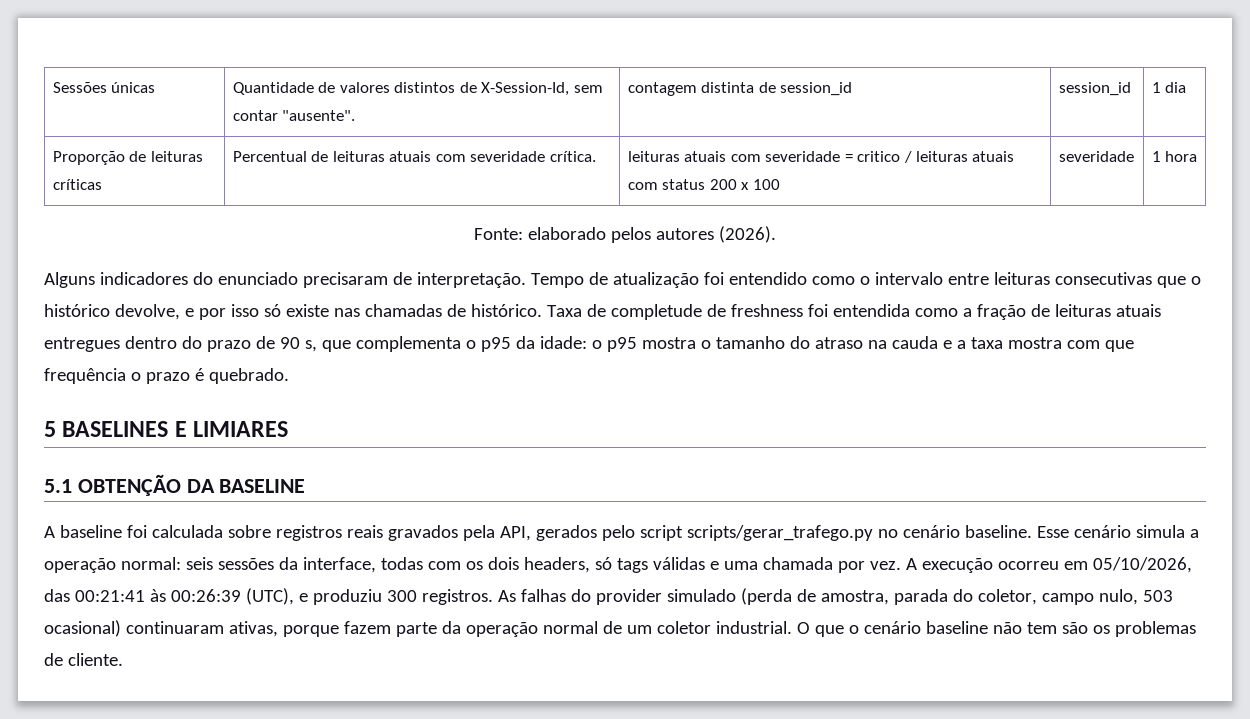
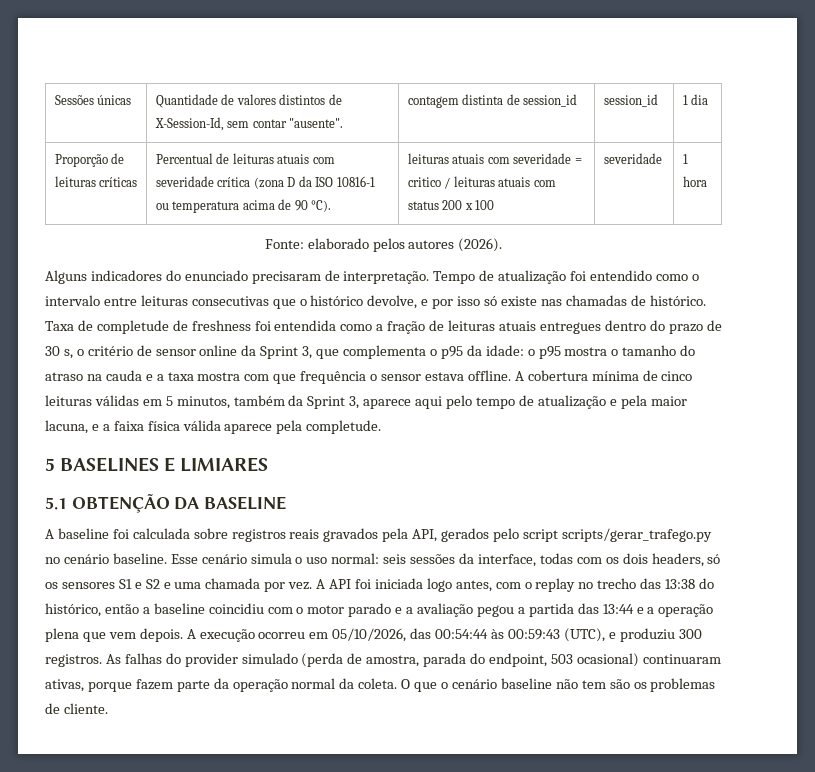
- Proporção de leituras críticas | Percentual de leituras atuais com severidade crítica. | leituras atuais com severidade = critico / leituras atuais com status 200 x 100 | severidade | 1 hora
+ Proporção de leituras críticas | Percentual de leituras atuais com severidade crítica (zona D da ISO 10816-1 ou temperatura acima de 90 °C). | leituras atuais com severidade = critico / leituras atuais com status 200 x 100 | severidade | 1 hora
- Taxa de completude de freshness foi entendida como a fração de leituras atuais entregues dentro do prazo de 90 s, que complementa o p95 da idade: o p95 mostra o tamanho do atraso na cauda e a taxa mostra com que frequência o prazo é quebrado.
+ Taxa de completude de freshness foi entendida como a fração de leituras atuais entregues dentro do prazo de 30 s, o critério de sensor online da Sprint 3, que complementa o p95 da idade: o p95 mostra o tamanho do atraso na cauda e a taxa mostra com que frequência o sensor estava offline. A cobertura mínima de cinco leituras válidas em 5 minutos, também da Sprint 3, aparece aqui pelo tempo de atualização e pela maior lacuna, e a faixa física válida aparece pela completude.
- Esse cenário simula a operação normal: seis sessões da interface, todas com os dois headers, só tags válidas e uma chamada por vez.
+ Esse cenário simula o uso normal: seis sessões da interface, todas com os dois headers, só os sensores S1 e S2 e uma chamada por vez.
- A execução ocorreu em 05/10/2026, das 00:21:41 às 00:26:39 (UTC), e produziu 300 registros.
+ A API foi iniciada logo antes, com o replay no trecho das 13:38 do histórico, então a baseline coincidiu com o motor parado e a avaliação pegou a partida das 13:44 e a operação plena que vem depois. A execução ocorreu em 05/10/2026, das 00:54:44 às 00:59:43 (UTC), e produziu 300 registros.
- As falhas do provider simulado (perda de amostra, parada do coletor, campo nulo, 503 ocasional) continuaram ativas, porque fazem parte da operação normal de um coletor industrial.
+ As falhas do provider simulado (perda de amostra, parada do endpoint, 503 ocasional) continuaram ativas, porque fazem parte da operação normal da coleta.

